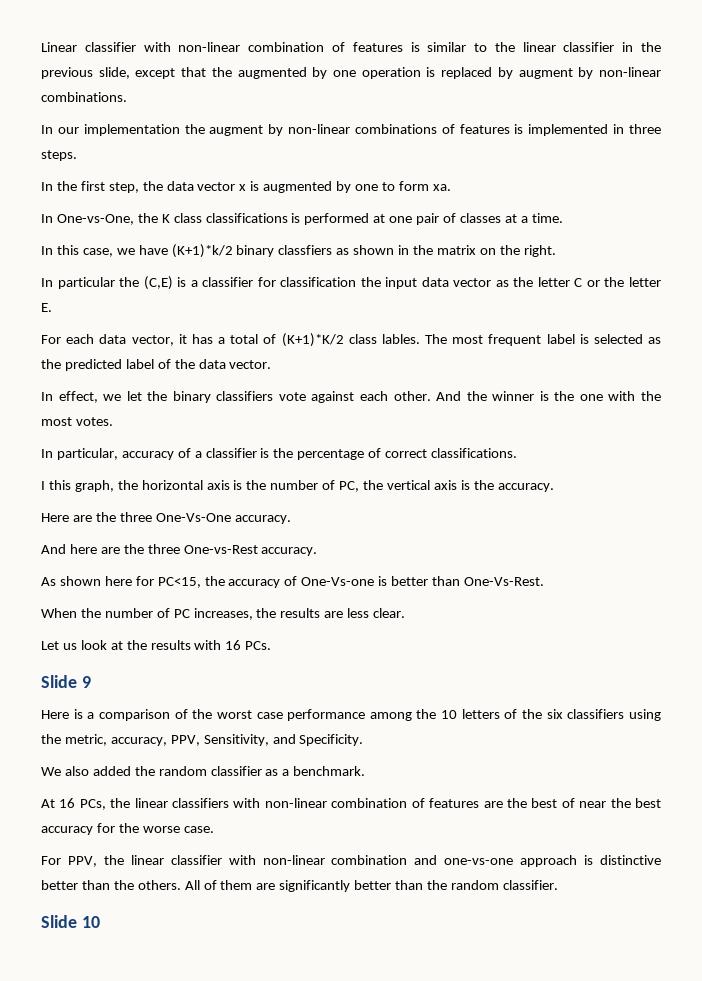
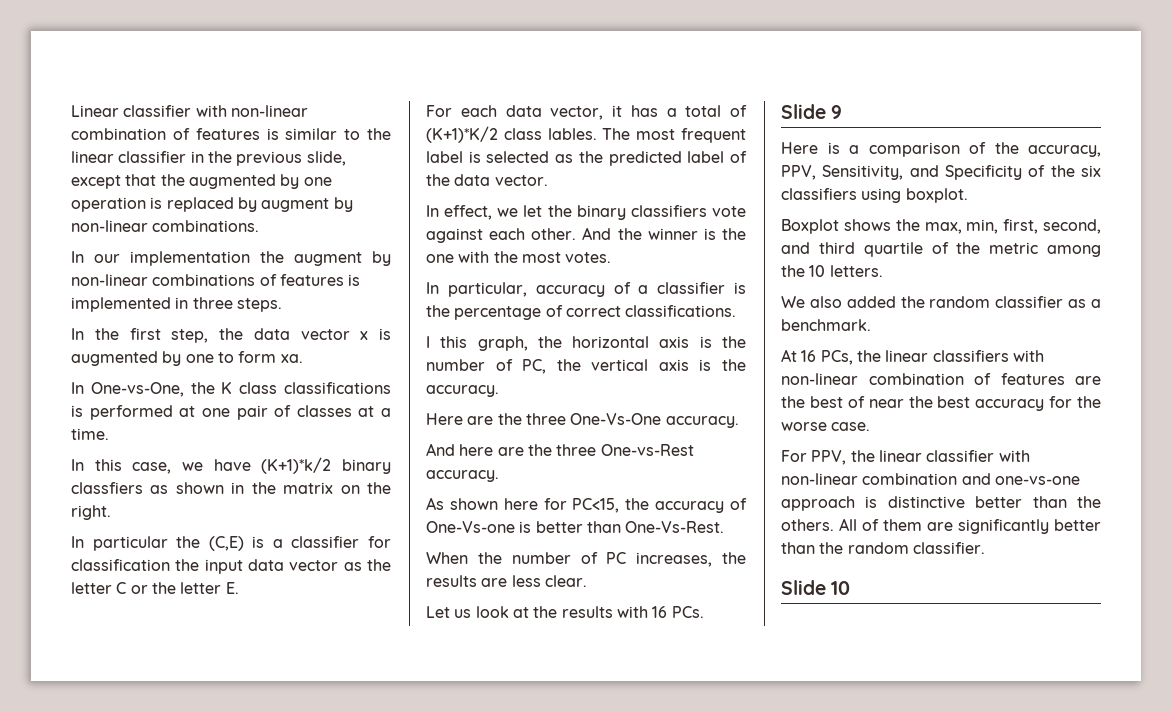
- Here is a comparison of the worst case performance among the 10 letters of the six classifiers using the metric, accuracy, PPV, Sensitivity, and Specificity.
+ Here is a comparison of the accuracy, PPV, Sensitivity, and Specificity of the six classifiers using boxplot.
+ Boxplot shows the max, min, first, second, and third quartile of the metric among the 10 letters.

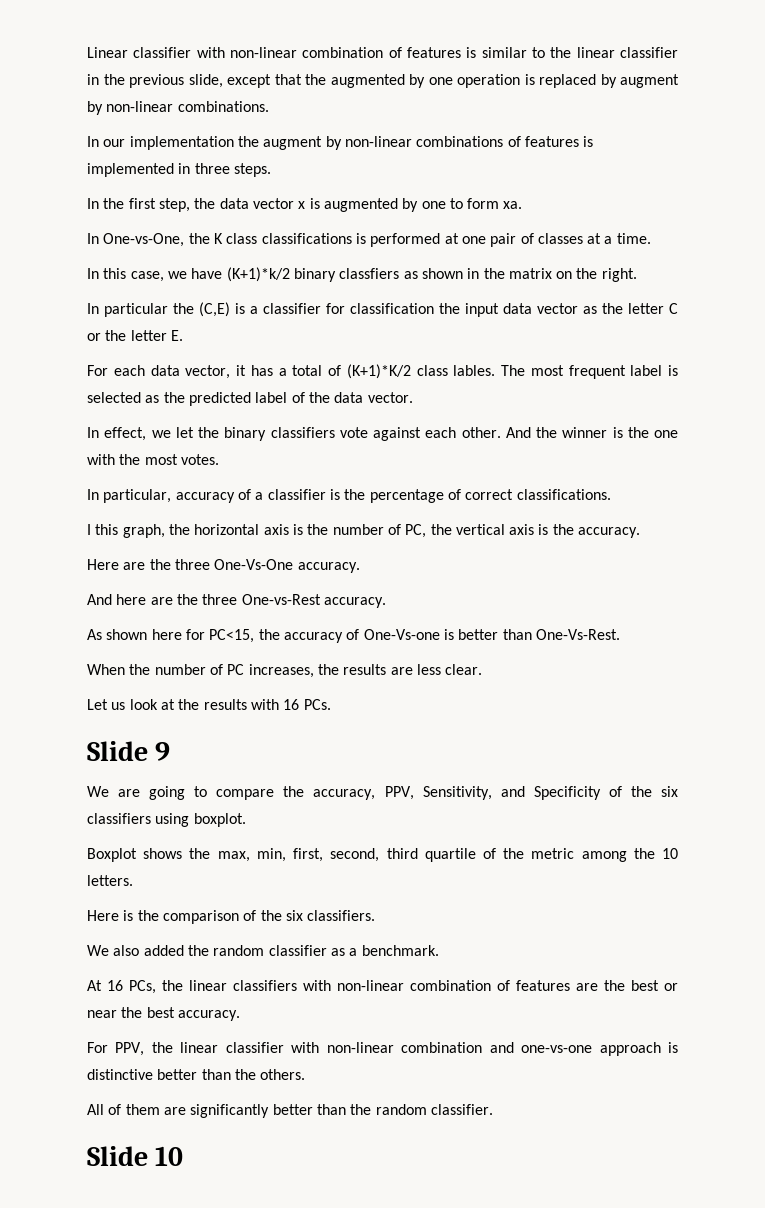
- Here is a comparison of the accuracy, PPV, Sensitivity, and Specificity of the six classifiers using boxplot.
+ We are going to compare the accuracy, PPV, Sensitivity, and Specificity of the six classifiers using boxplot.
- Boxplot shows the max, min, first, second, and third quartile of the metric among the 10 letters.
+ Boxplot shows the max, min, first, second, third quartile of the metric among the 10 letters.
+ Here is the comparison of the six classifiers.
- At 16 PCs, the linear classifiers with non-linear combination of features are the best of near the best accuracy for the worse case.
+ At 16 PCs, the linear classifiers with non-linear combination of features are the best or near the best accuracy.
- For PPV, the linear classifier with non-linear combination and one-vs-one approach is distinctive better than the others. All of them are significantly better than the random classifier.
+ For PPV, the linear classifier with non-linear combination and one-vs-one approach is distinctive better than the others.
+ All of them are significantly better than the random classifier.

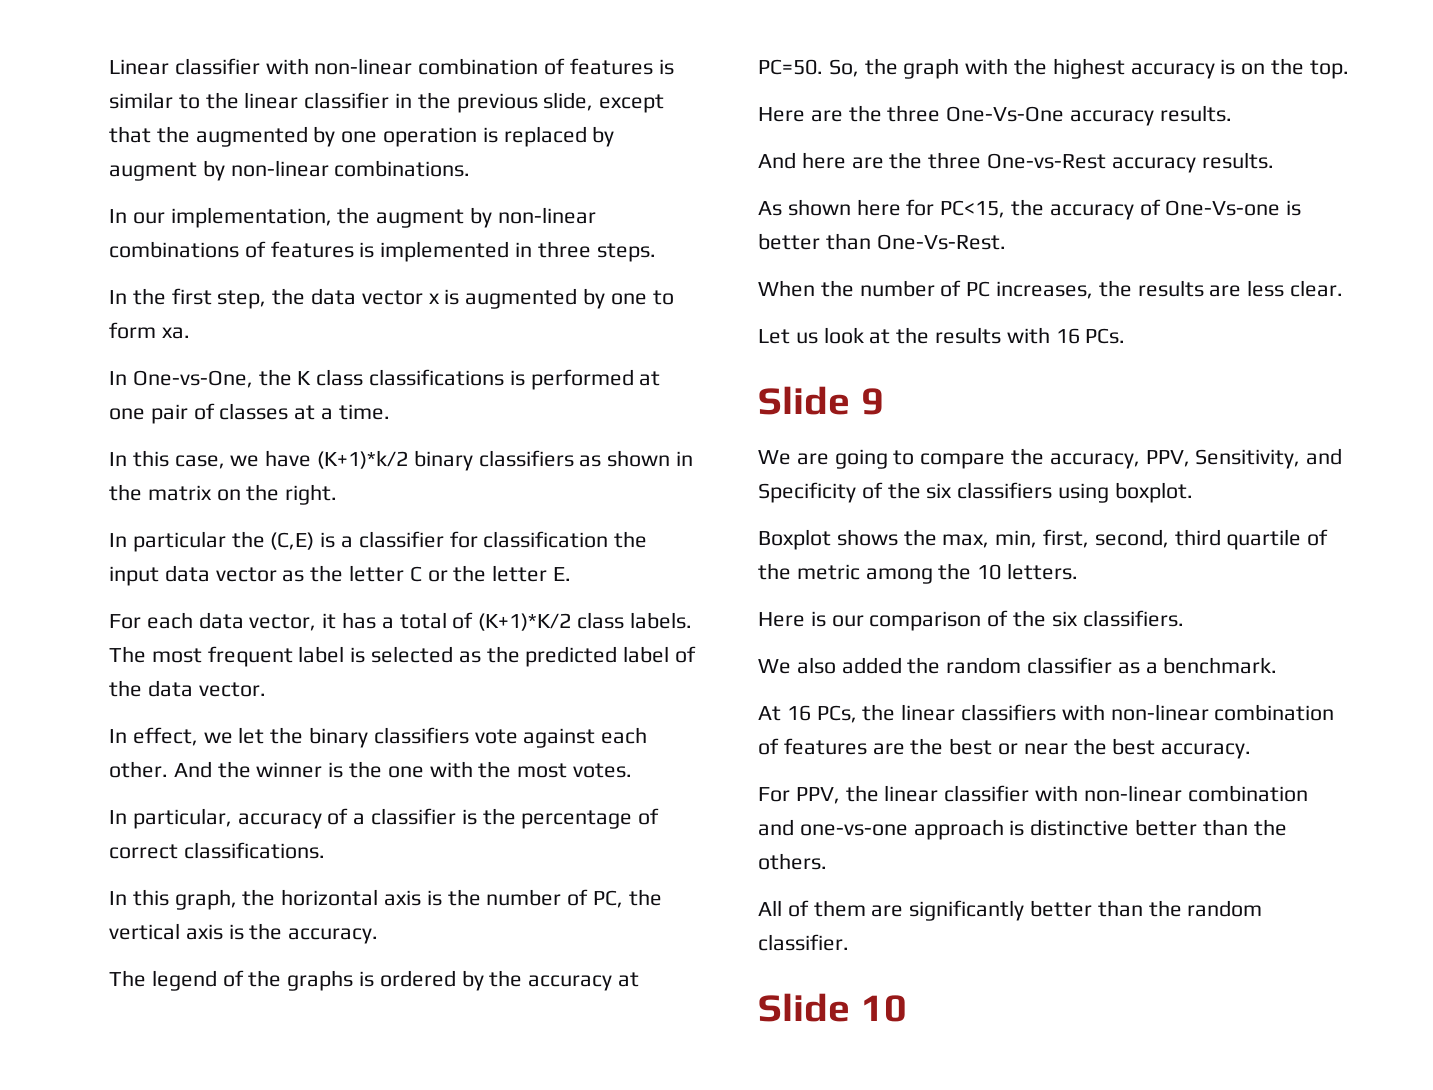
- In our implementation the augment by non-linear combinations of features is implemented in three steps.
+ In our implementation, the augment by non-linear combinations of features is implemented in three steps.
- In this case, we have (K+1)*k/2 binary classfiers as shown in the matrix on the right.
+ In this case, we have (K+1)*k/2 binary classifiers as shown in the matrix on the right.
- For each data vector, it has a total of (K+1)*K/2 class lables.
+ For each data vector, it has a total of (K+1)*K/2 class labels.
- I this graph, the horizontal axis is the number of PC, the vertical axis is the accuracy.
+ In this graph, the horizontal axis is the number of PC, the vertical axis is the accuracy.
+ The legend of the graphs is ordered by the accuracy at PC=50. So, the graph with the highest accuracy is on the top.
- Here are the three One-Vs-One accuracy.
+ Here are the three One-Vs-One accuracy results.
- And here are the three One-vs-Rest accuracy.
+ And here are the three One-vs-Rest accuracy results.
- Here is the comparison of the six classifiers.
+ Here is our comparison of the six classifiers.

